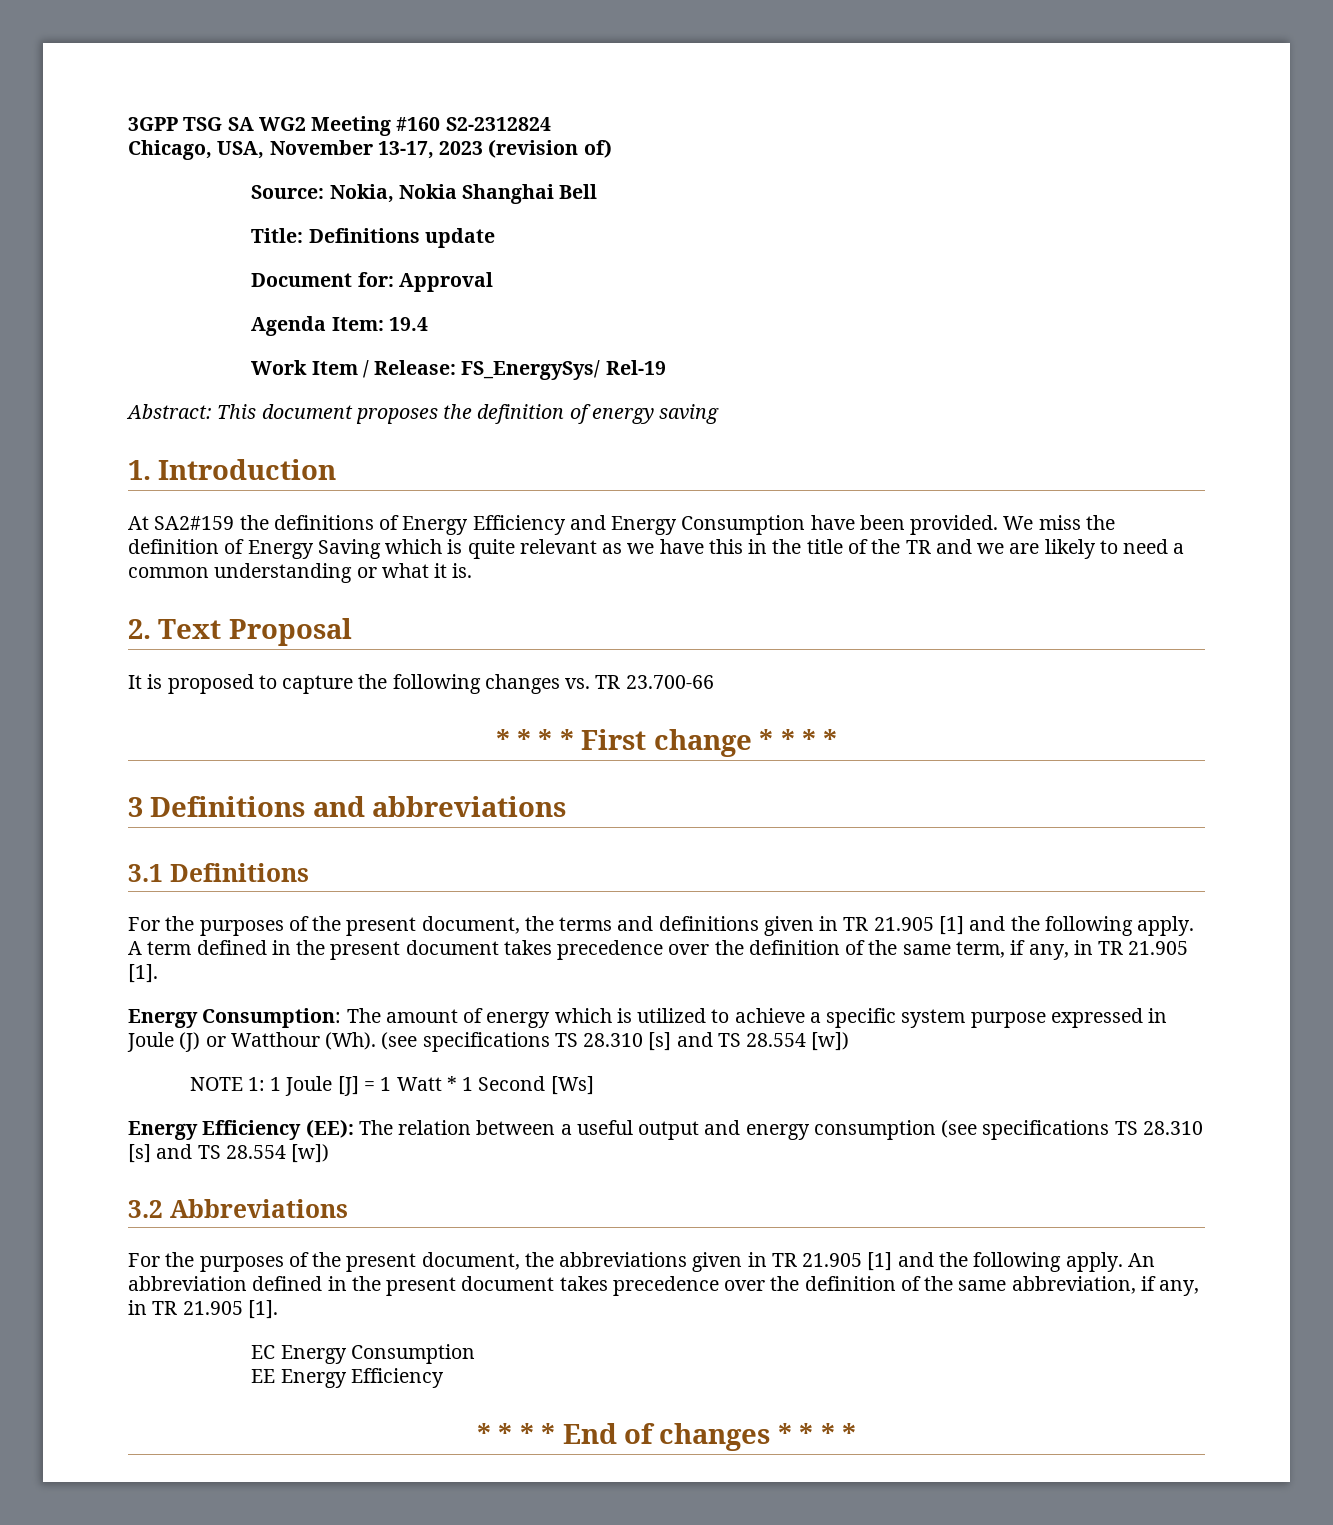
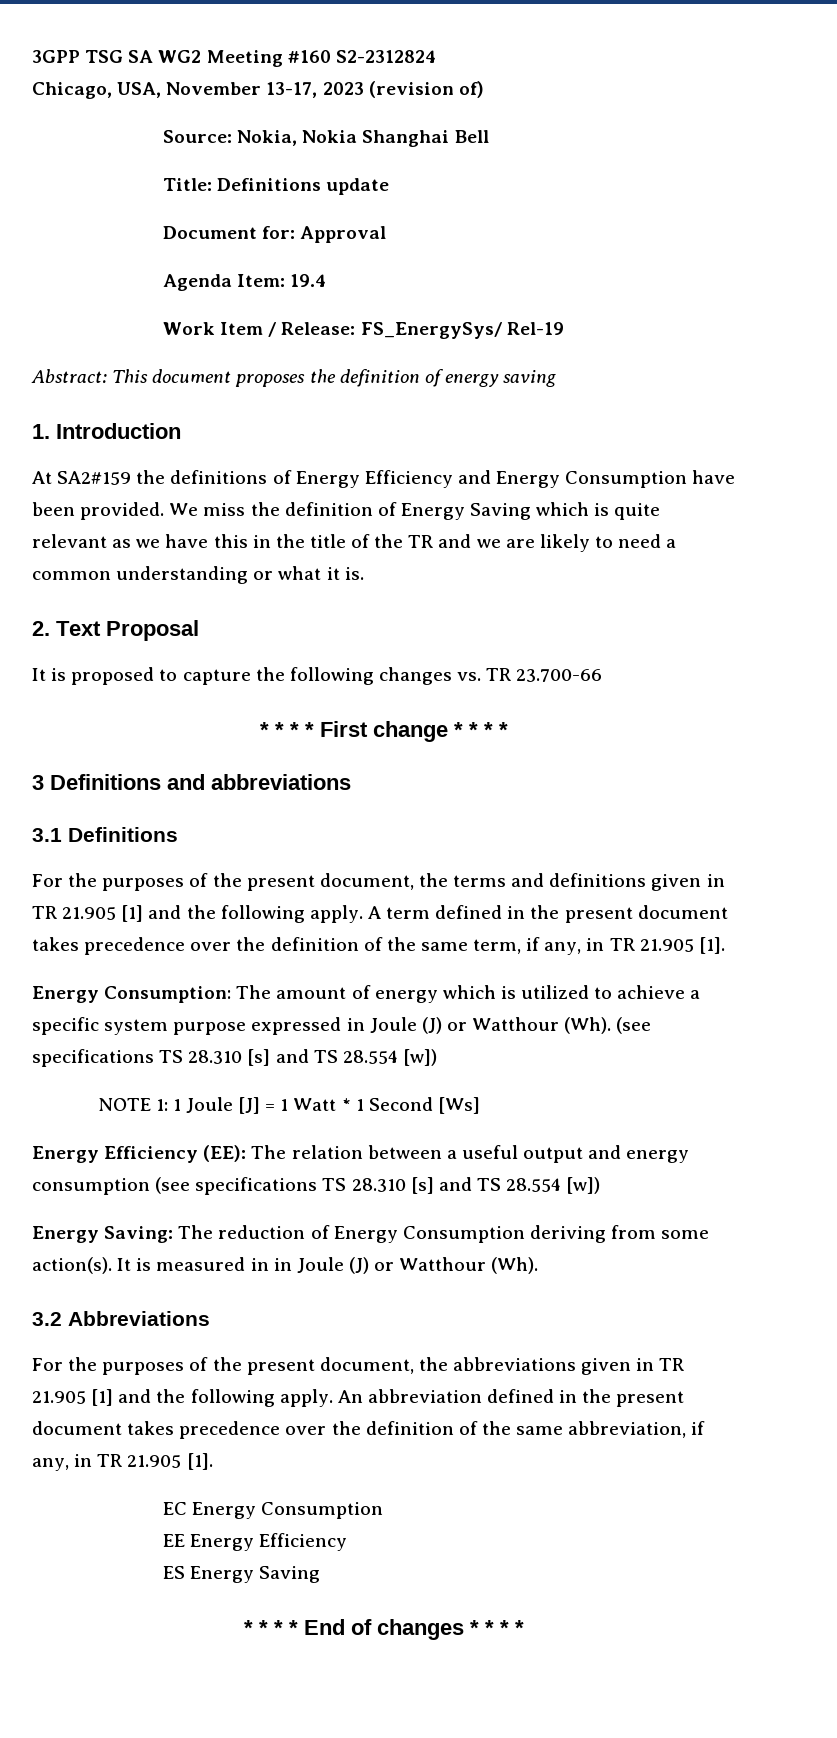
+ Energy Saving: The reduction of Energy Consumption deriving from some action(s). It is measured in in Joule (J) or Watthour (Wh).
+ ES Energy Saving

